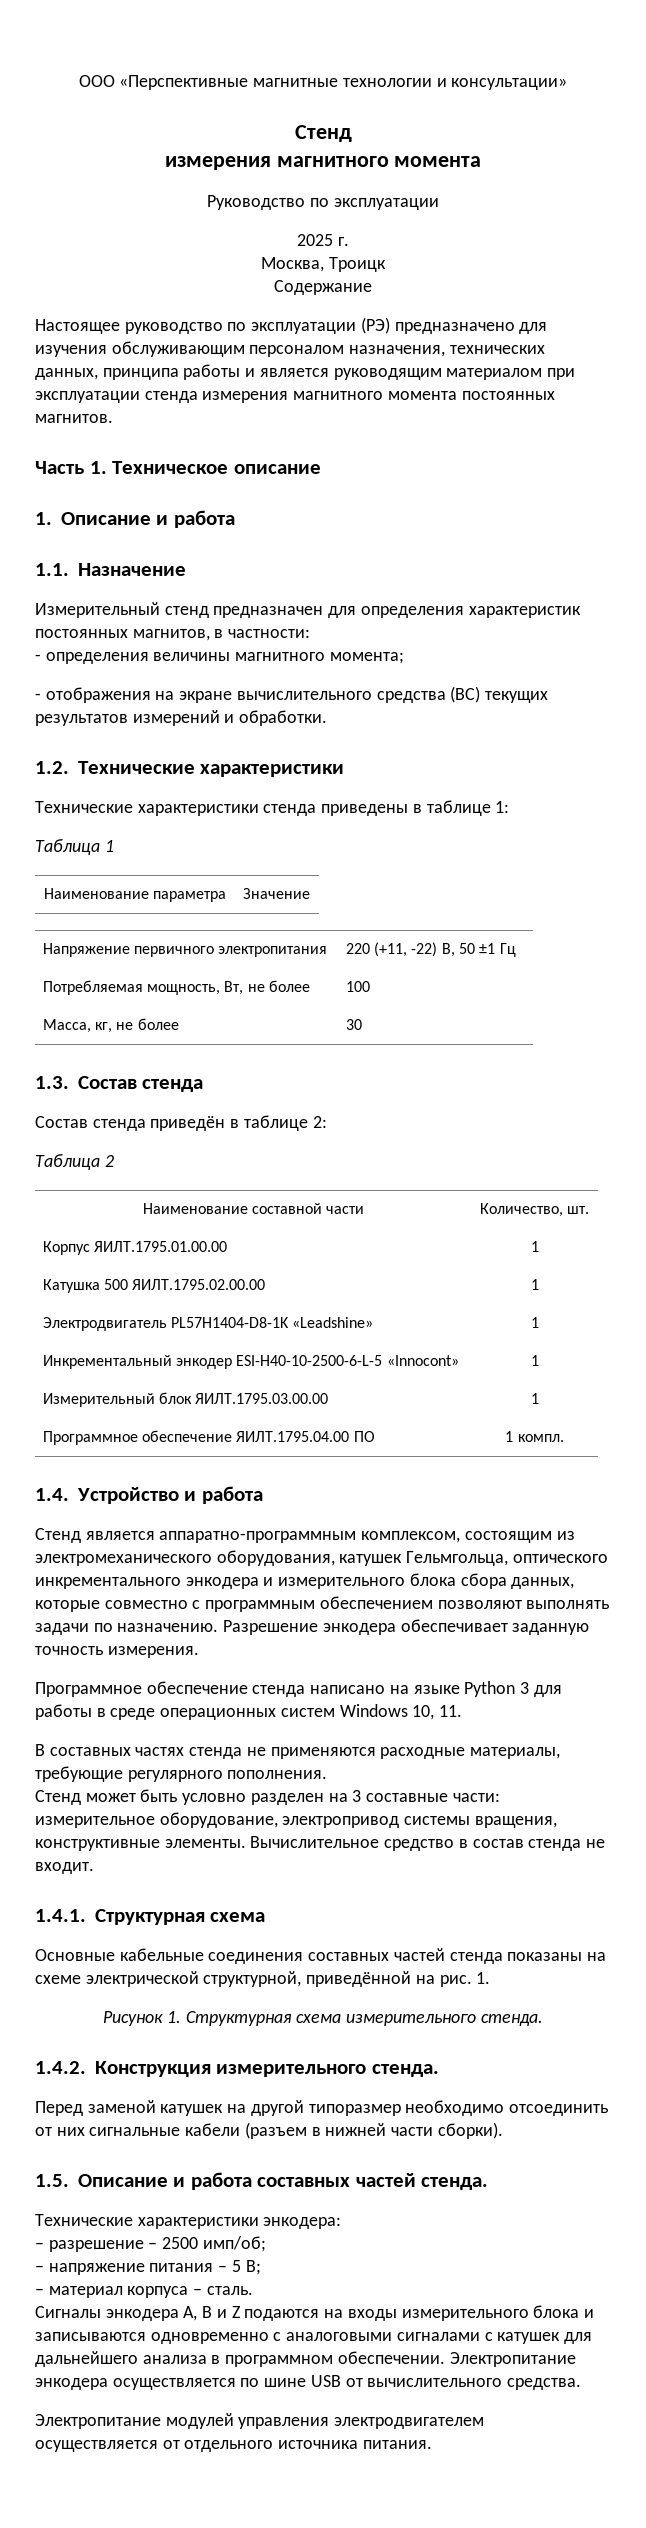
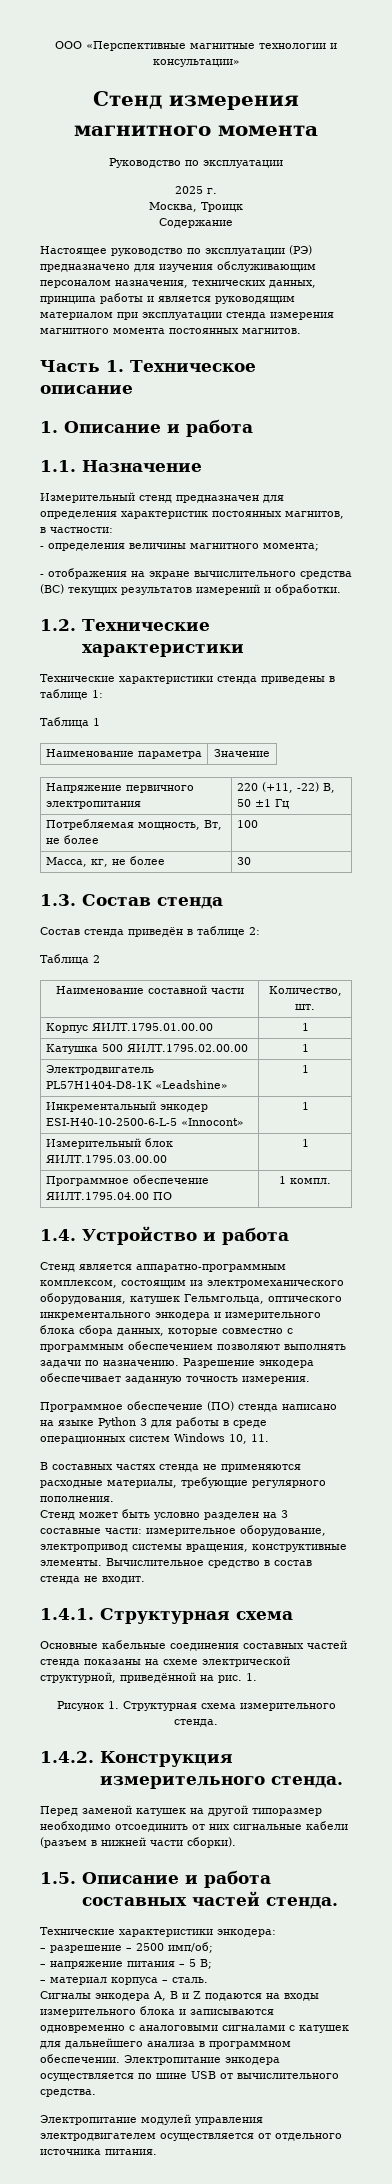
  ООО «Перспективные магнитные технологии и консультации»
- Стенд
- измерения магнитного момента
+ Стенд измерения
+ магнитного момента
- Программное обеспечение стенда написано на языке Python 3 для работы в среде операционных систем Windows 10, 11.
+ Программное обеспечение (ПО) стенда написано на языке Python 3 для работы в среде операционных систем Windows 10, 11.

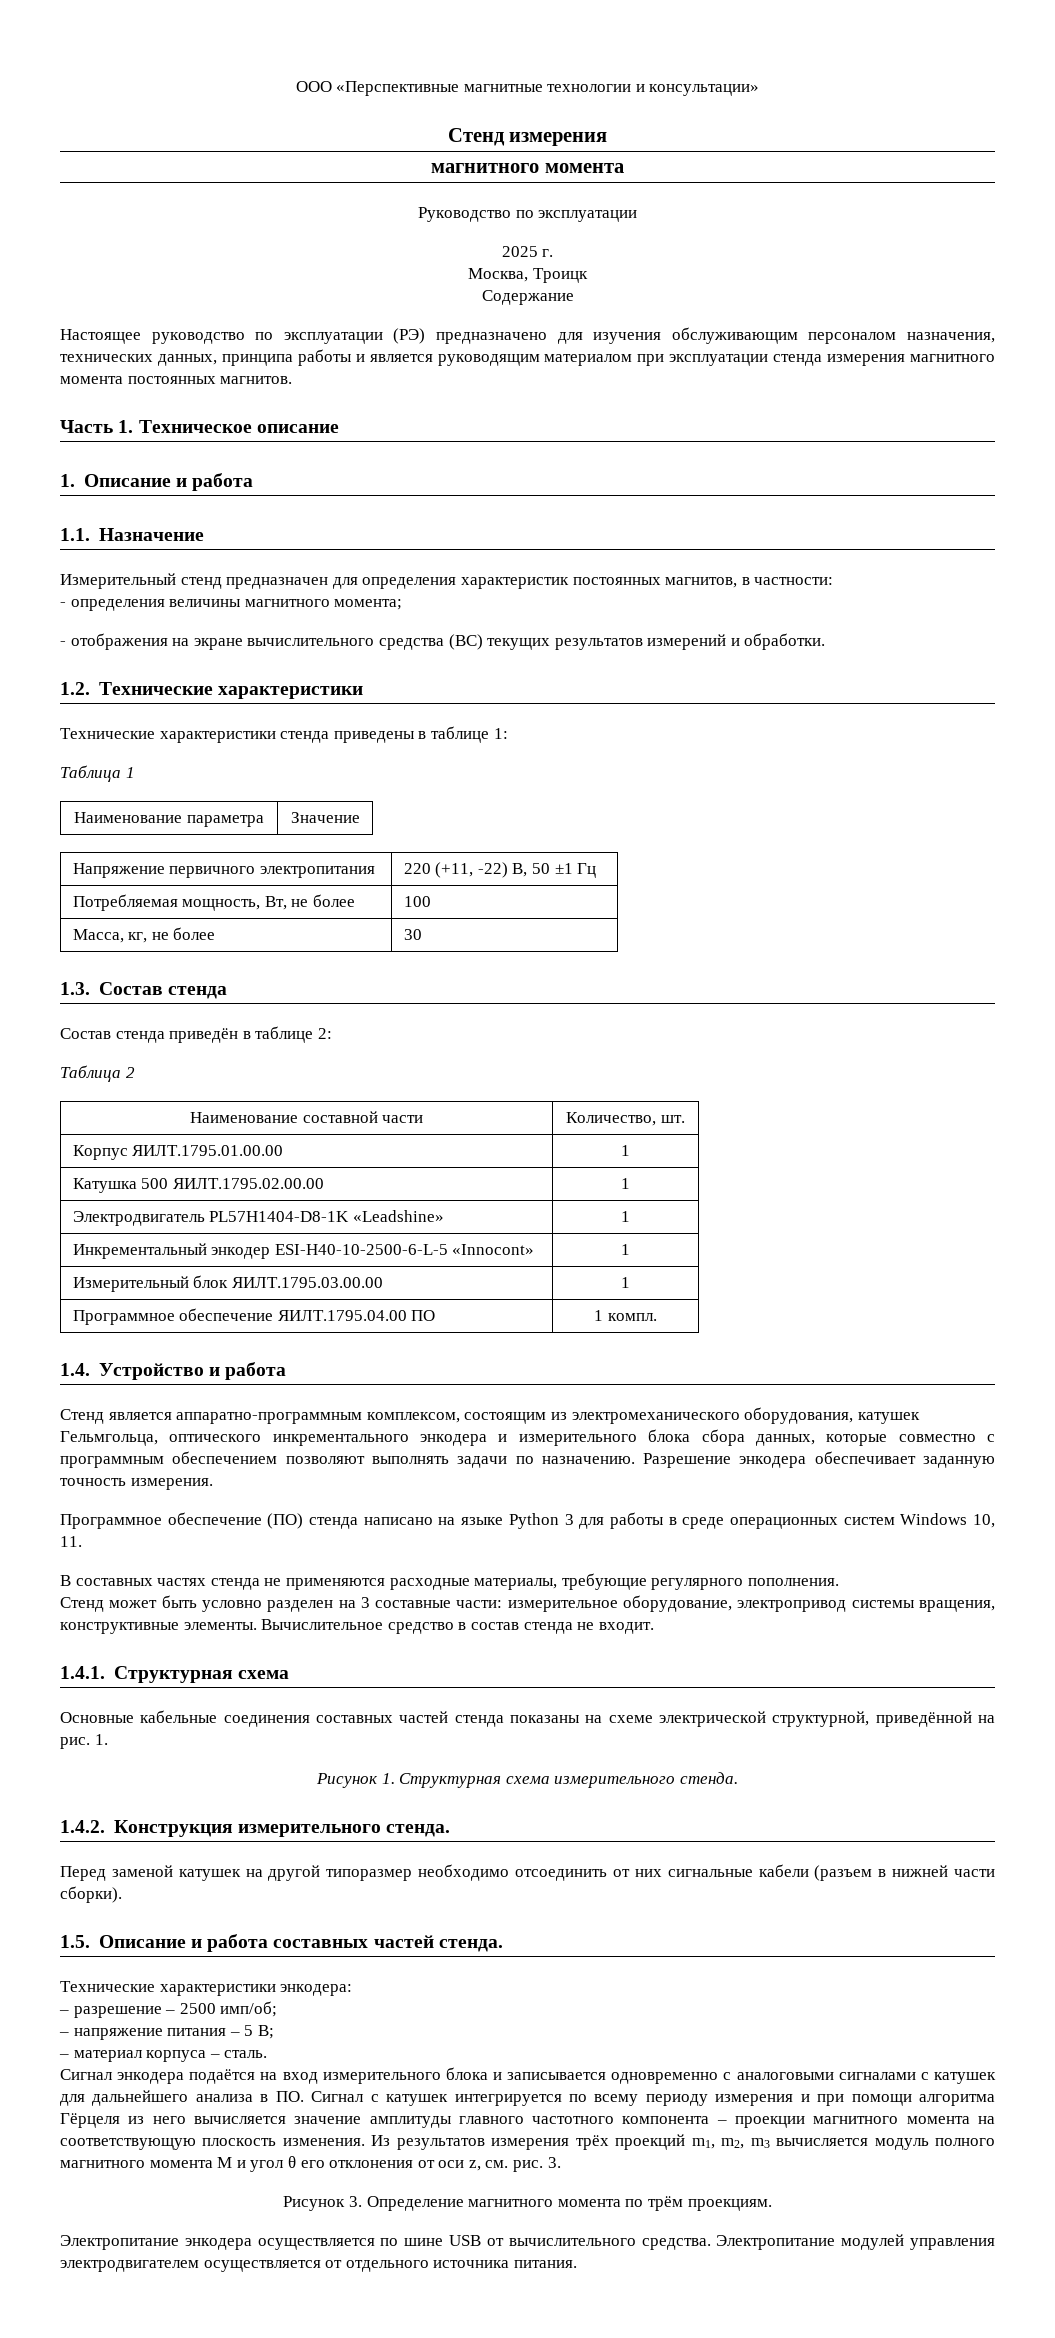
- Сигналы энкодера A, B и Z подаются на входы измерительного блока и записываются одновременно с аналоговыми сигналами с катушек для дальнейшего анализа в программном обеспечении. Электропитание энкодера осуществляется по шине USB от вычислительного средства.
- Электропитание модулей управления электродвигателем осуществляется от отдельного источника питания.
+ Сигнал энкодера подаётся на вход измерительного блока и записывается одновременно с аналоговыми сигналами с катушек для дальнейшего анализа в ПО. Сигнал с катушек интегрируется по всему периоду измерения и при помощи алгоритма Гёрцеля из него вычисляется значение амплитуды главного частотного компонента – проекции магнитного момента на соответствующую плоскость изменения. Из результатов измерения трёх проекций m1, m2, m3 вычисляется модуль полного магнитного момента M и угол θ его отклонения от оси z, см. рис. 3.
+ Рисунок 3. Определение магнитного момента по трём проекциям.
+ Электропитание энкодера осуществляется по шине USB от вычислительного средства. Электропитание модулей управления электродвигателем осуществляется от отдельного источника питания.

